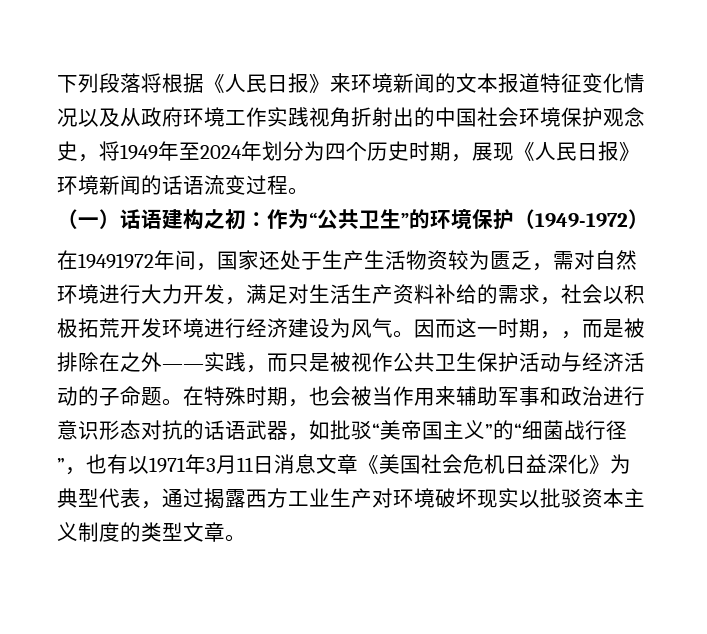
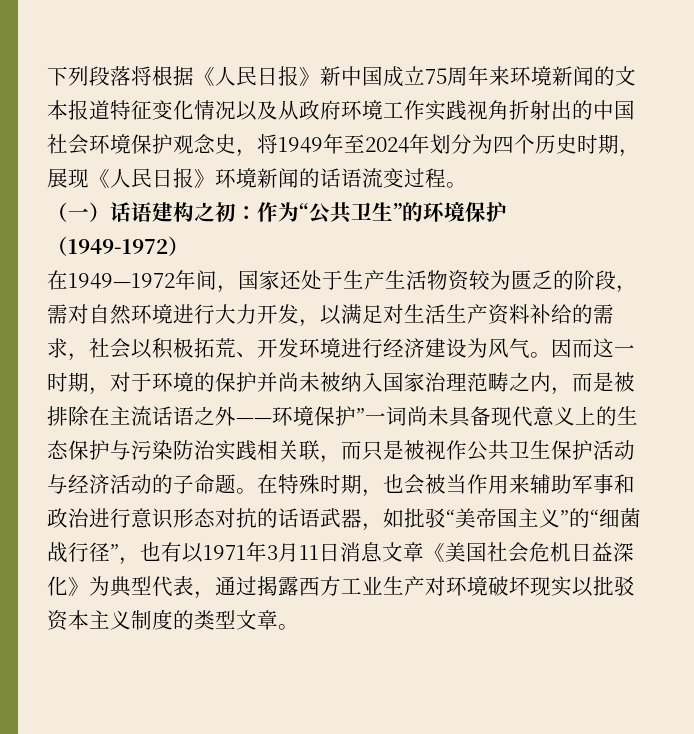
- 下列段落将根据《人民日报》来环境新闻的文本报道特征变化情况以及从政府环境工作实践视角折射出的中国社会环境保护观念史，将1949年至2024年划分为四个历史时期，展现《人民日报》环境新闻的话语流变过程。
+ 下列段落将根据《人民日报》新中国成立75周年来环境新闻的文本报道特征变化情况以及从政府环境工作实践视角折射出的中国社会环境保护观念史，将1949年至2024年划分为四个历史时期，展现《人民日报》环境新闻的话语流变过程。
- 在19491972年间，国家还处于生产生活物资较为匮乏，需对自然环境进行大力开发，满足对生活生产资料补给的需求，社会以积极拓荒开发环境进行经济建设为风气。
+ 在1949—1972年间，国家还处于生产生活物资较为匮乏的阶段，需对自然环境进行大力开发，以满足对生活生产资料补给的需求，社会以积极拓荒、开发环境进行经济建设为风气。
- 因而这一时期，，而是被排除在之外——实践，而只是被视作公共卫生保护活动与经济活动的子命题。
+ 因而这一时期，对于环境的保护并尚未被纳入国家治理范畴之内，而是被排除在主流话语之外——环境保护”一词尚未具备现代意义上的生态保护与污染防治实践相关联，而只是被视作公共卫生保护活动与经济活动的子命题。

